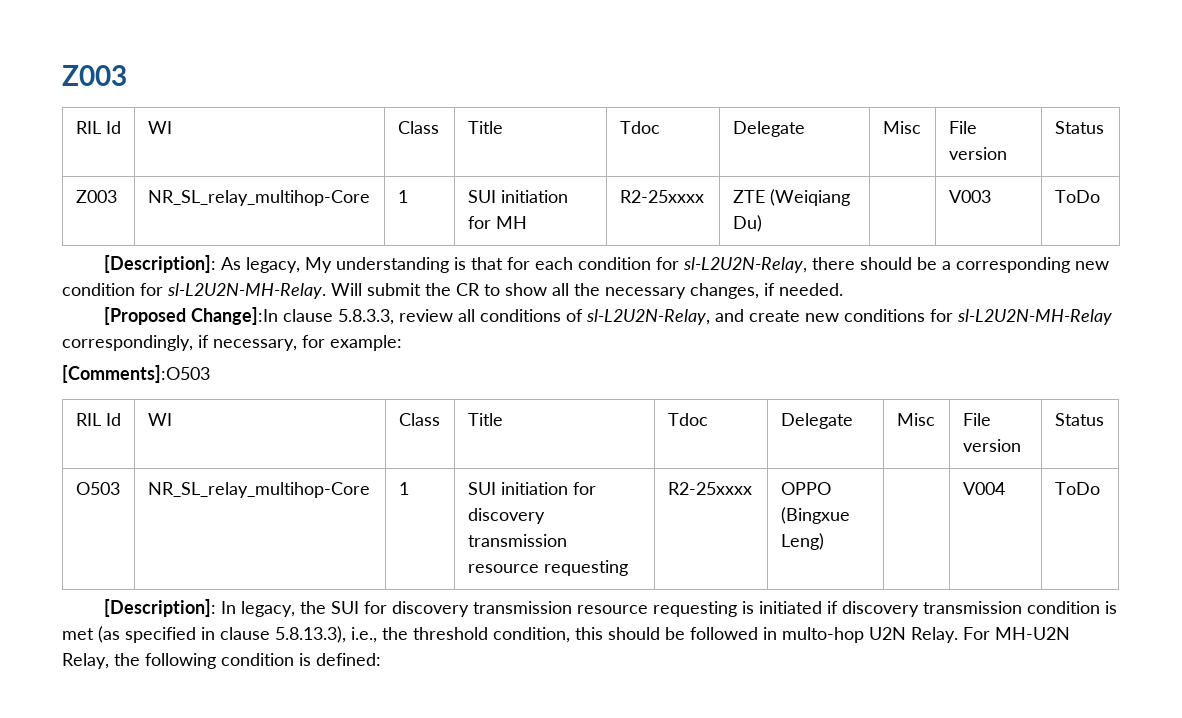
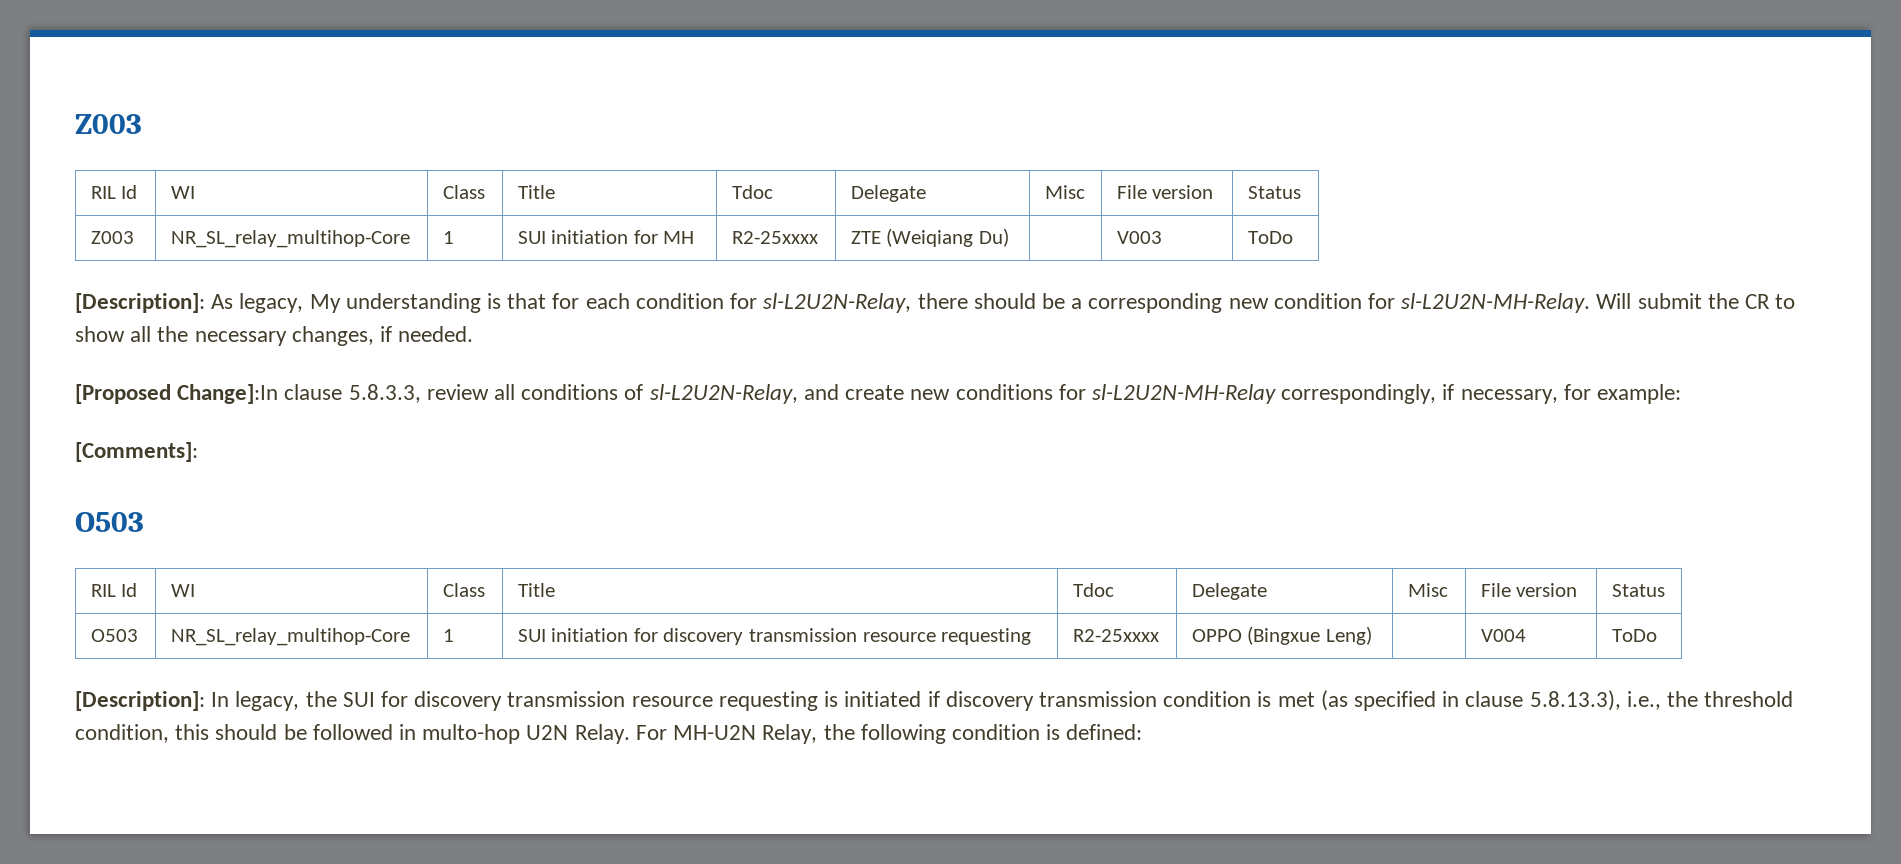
- [Comments]:O503
+ [Comments]:
+ O503

